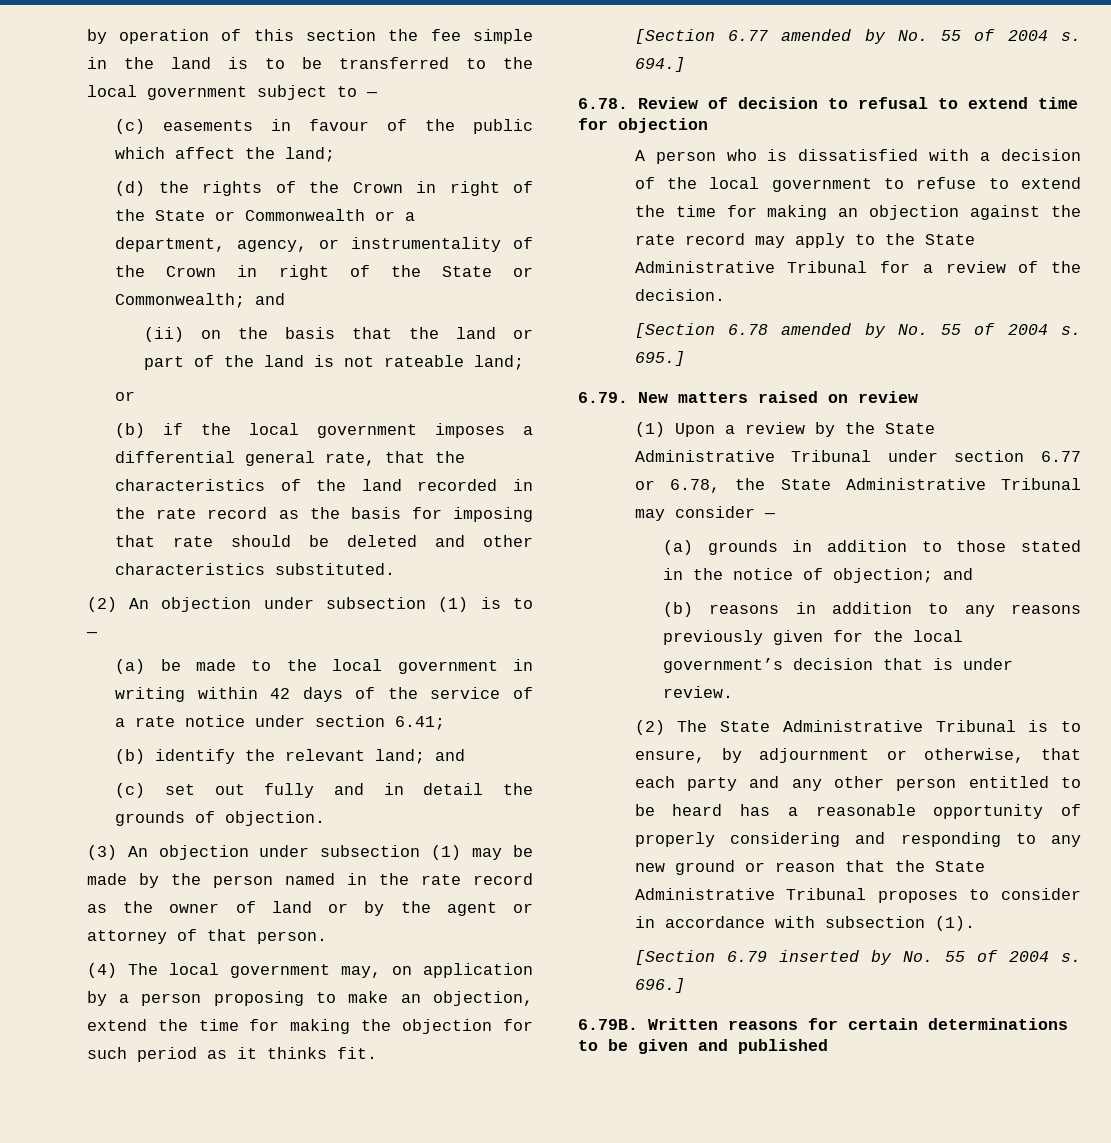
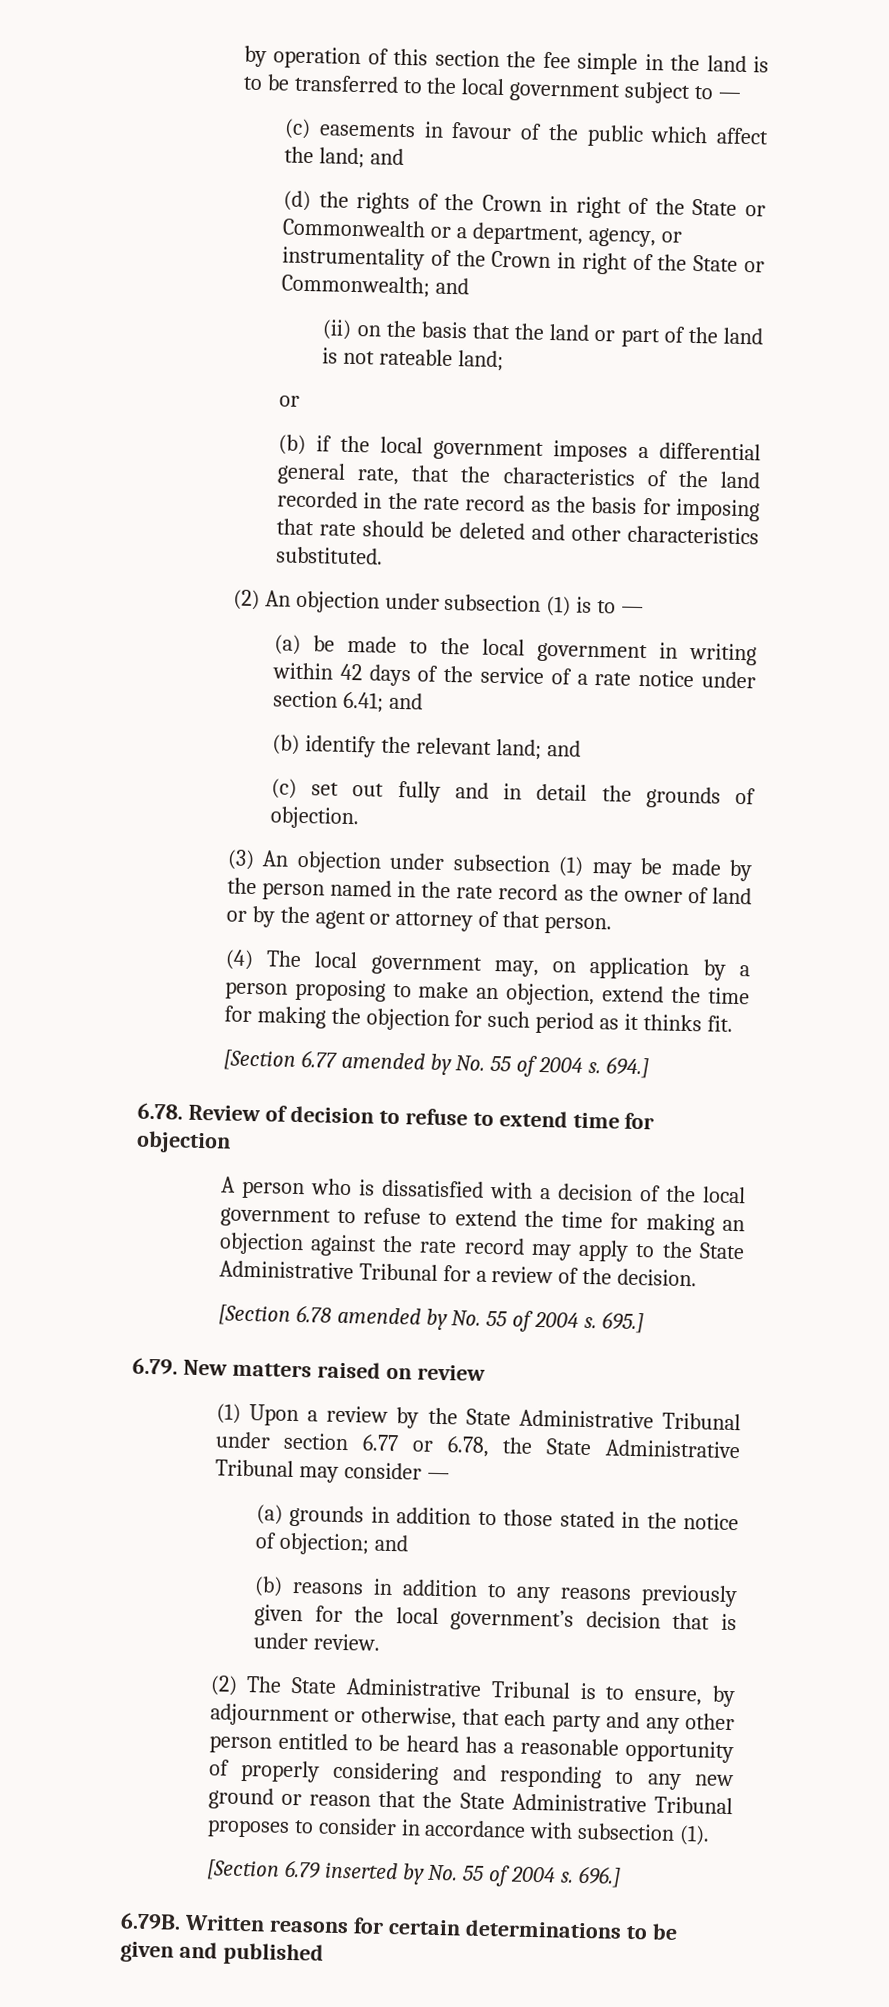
- (c) easements in favour of the public which affect the land;
+ (c) easements in favour of the public which affect the land; and
- (a) be made to the local government in writing within 42 days of the service of a rate notice under section 6.41;
+ (a) be made to the local government in writing within 42 days of the service of a rate notice under section 6.41; and
- 6.78. Review of decision to refusal to extend time for objection
+ 6.78. Review of decision to refuse to extend time for objection

